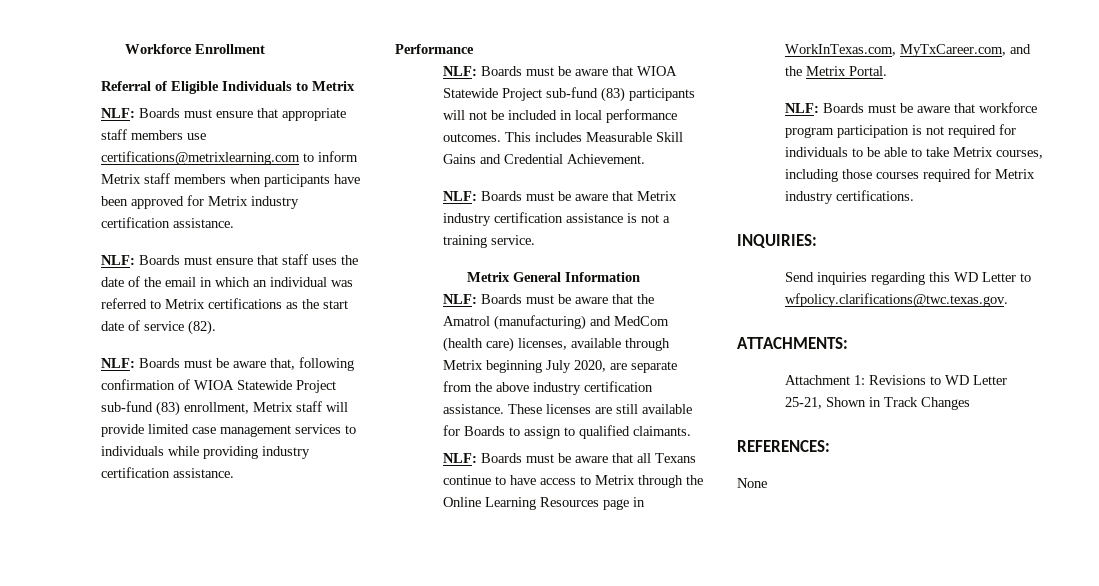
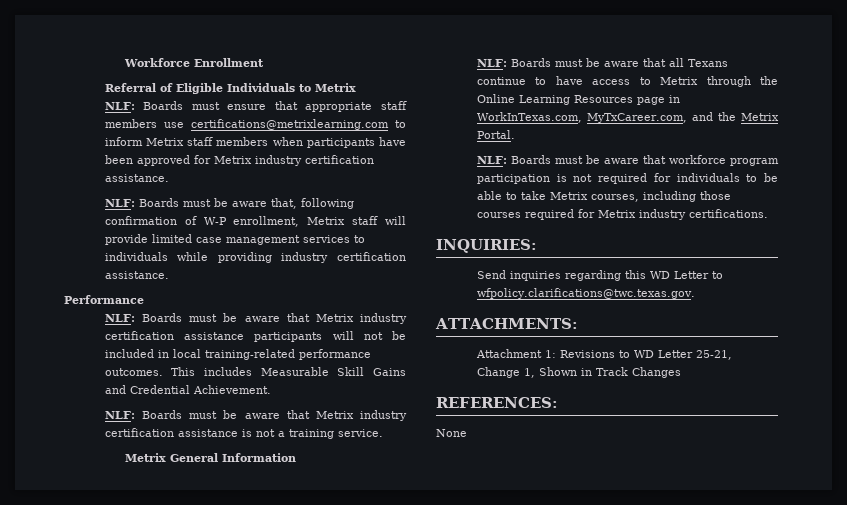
- NLF: Boards must ensure that staff uses the date of the email in which an individual was referred to Metrix certifications as the start date of service (82).
- NLF: Boards must be aware that, following confirmation of WIOA Statewide Project sub-fund (83) enrollment, Metrix staff will provide limited case management services to individuals while providing industry certification assistance.
+ NLF: Boards must be aware that, following confirmation of W-P enrollment, Metrix staff will provide limited case management services to individuals while providing industry certification assistance.
- NLF: Boards must be aware that WIOA Statewide Project sub-fund (83) participants will not be included in local performance outcomes.
+ NLF: Boards must be aware that Metrix industry certification assistance participants will not be included in local training-related performance outcomes.
- NLF: Boards must be aware that the Amatrol (manufacturing) and MedCom (health care) licenses, available through Metrix beginning July 2020, are separate from the above industry certification assistance. These licenses are still available for Boards to assign to qualified claimants.
- Attachment 1: Revisions to WD Letter 25-21, Shown in Track Changes
+ Attachment 1: Revisions to WD Letter 25-21, Change 1, Shown in Track Changes

